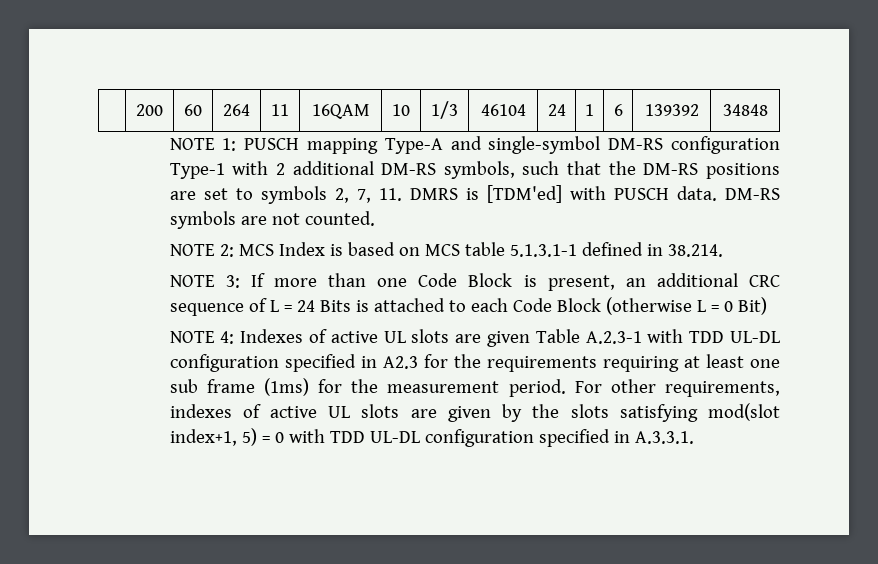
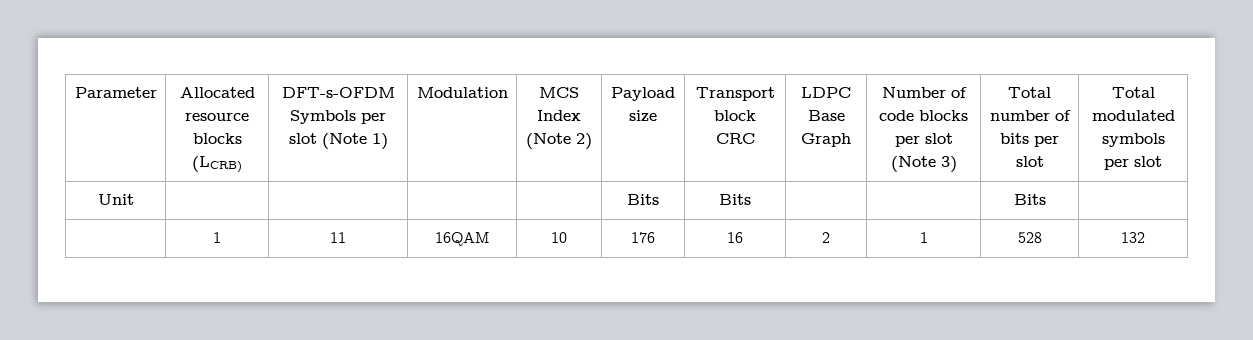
- 200 | 60 | 264 | 11 | 16QAM | 10 | 1/3 | 46104 | 24 | 1 | 6 | 139392 | 34848
- NOTE 1: PUSCH mapping Type-A and single-symbol DM-RS configuration Type-1 with 2 additional DM-RS symbols, such that the DM-RS positions are set to symbols 2, 7, 11. DMRS is [TDM'ed] with PUSCH data. DM-RS symbols are not counted.
- NOTE 2: MCS Index is based on MCS table 5.1.3.1-1 defined in 38.214.
- NOTE 3: If more than one Code Block is present, an additional CRC sequence of L = 24 Bits is attached to each Code Block (otherwise L = 0 Bit)
- NOTE 4: Indexes of active UL slots are given Table A.2.3-1 with TDD UL-DL configuration specified in A2.3 for the requirements requiring at least one sub frame (1ms) for the measurement period. For other requirements, indexes of active UL slots are given by the slots satisfying mod(slot index+1, 5) = 0 with TDD UL-DL configuration specified in A.3.3.1.
+ Parameter | Allocated resource blocks (LCRB) | DFT-s-OFDM Symbols per slot (Note 1) | Modulation | MCS Index (Note 2) | Payload size | Transport block CRC | LDPC Base Graph | Number of code blocks per slot (Note 3) | Total number of bits per slot | Total modulated symbols per slot
+ Unit | | | | | Bits | Bits | | | Bits |
+ | 1 | 11 | 16QAM | 10 | 176 | 16 | 2 | 1 | 528 | 132

